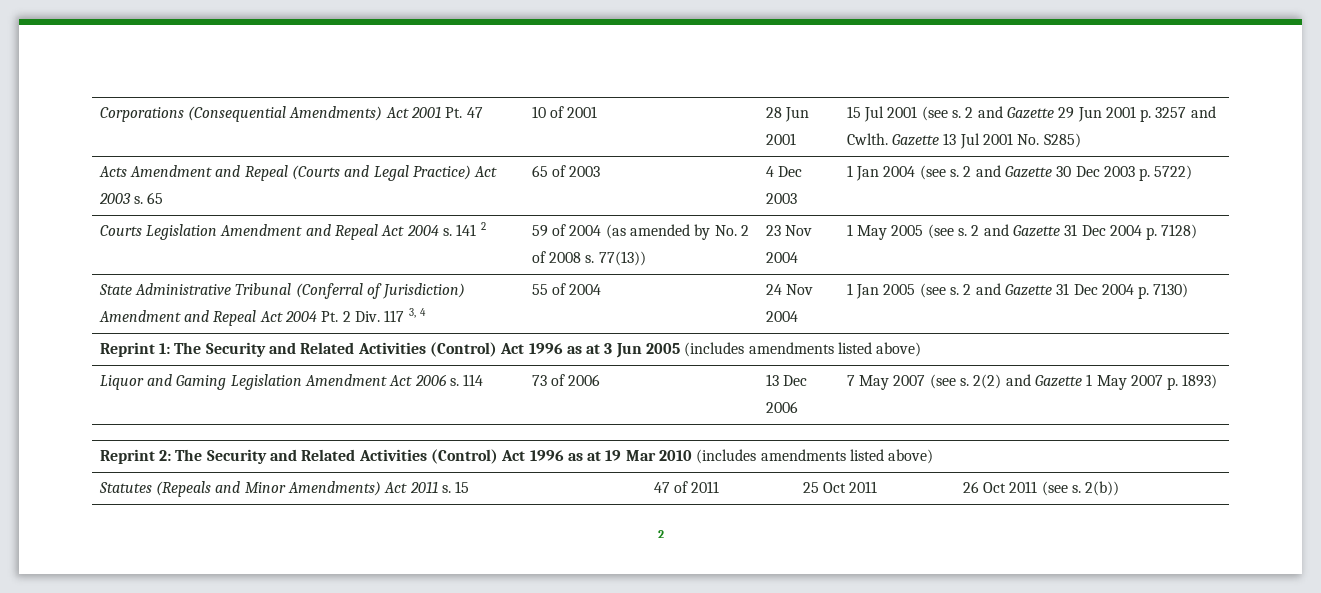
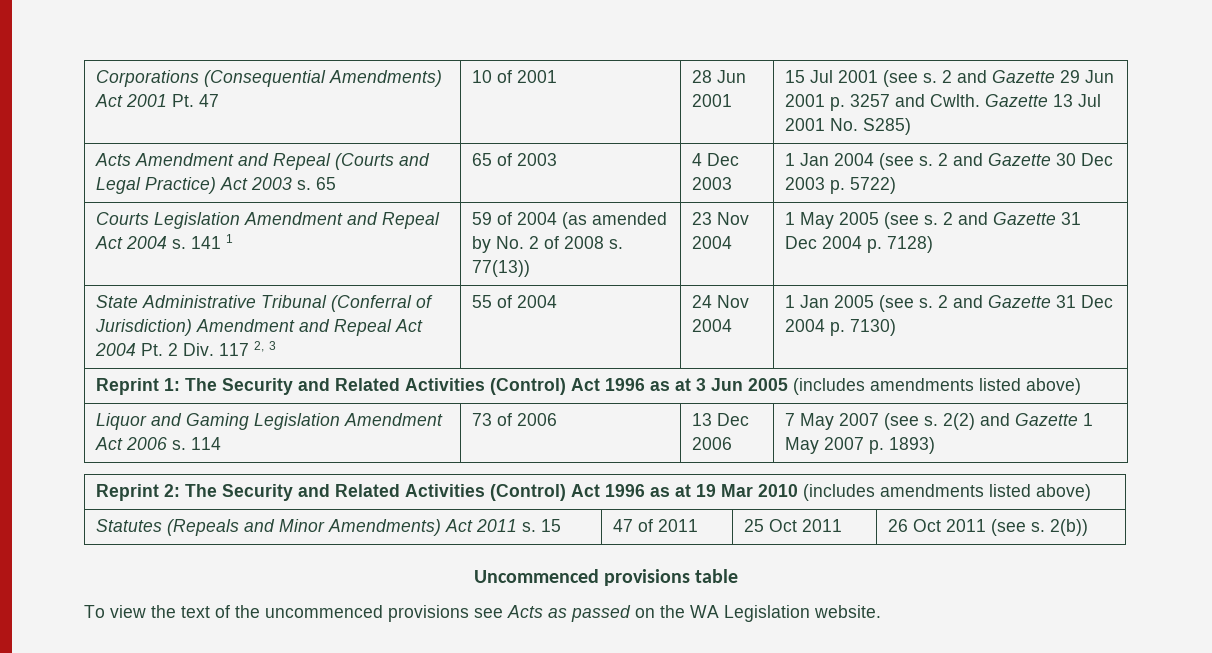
- Courts Legislation Amendment and Repeal Act 2004 s. 141 2 | 59 of 2004 (as amended by No. 2 of 2008 s. 77(13)) | 23 Nov 2004 | 1 May 2005 (see s. 2 and Gazette 31 Dec 2004 p. 7128)
+ Courts Legislation Amendment and Repeal Act 2004 s. 141 1 | 59 of 2004 (as amended by No. 2 of 2008 s. 77(13)) | 23 Nov 2004 | 1 May 2005 (see s. 2 and Gazette 31 Dec 2004 p. 7128)
- State Administrative Tribunal (Conferral of Jurisdiction) Amendment and Repeal Act 2004 Pt. 2 Div. 117 3, 4 | 55 of 2004 | 24 Nov 2004 | 1 Jan 2005 (see s. 2 and Gazette 31 Dec 2004 p. 7130)
+ State Administrative Tribunal (Conferral of Jurisdiction) Amendment and Repeal Act 2004 Pt. 2 Div. 117 2, 3 | 55 of 2004 | 24 Nov 2004 | 1 Jan 2005 (see s. 2 and Gazette 31 Dec 2004 p. 7130)
  Statutes (Repeals and Minor Amendments) Act 2011 s. 15 | 47 of 2011 | 25 Oct 2011 | 26 Oct 2011 (see s. 2(b))
- 2
+ Uncommenced provisions table
+ To view the text of the uncommenced provisions see Acts as passed on the WA Legislation website.

